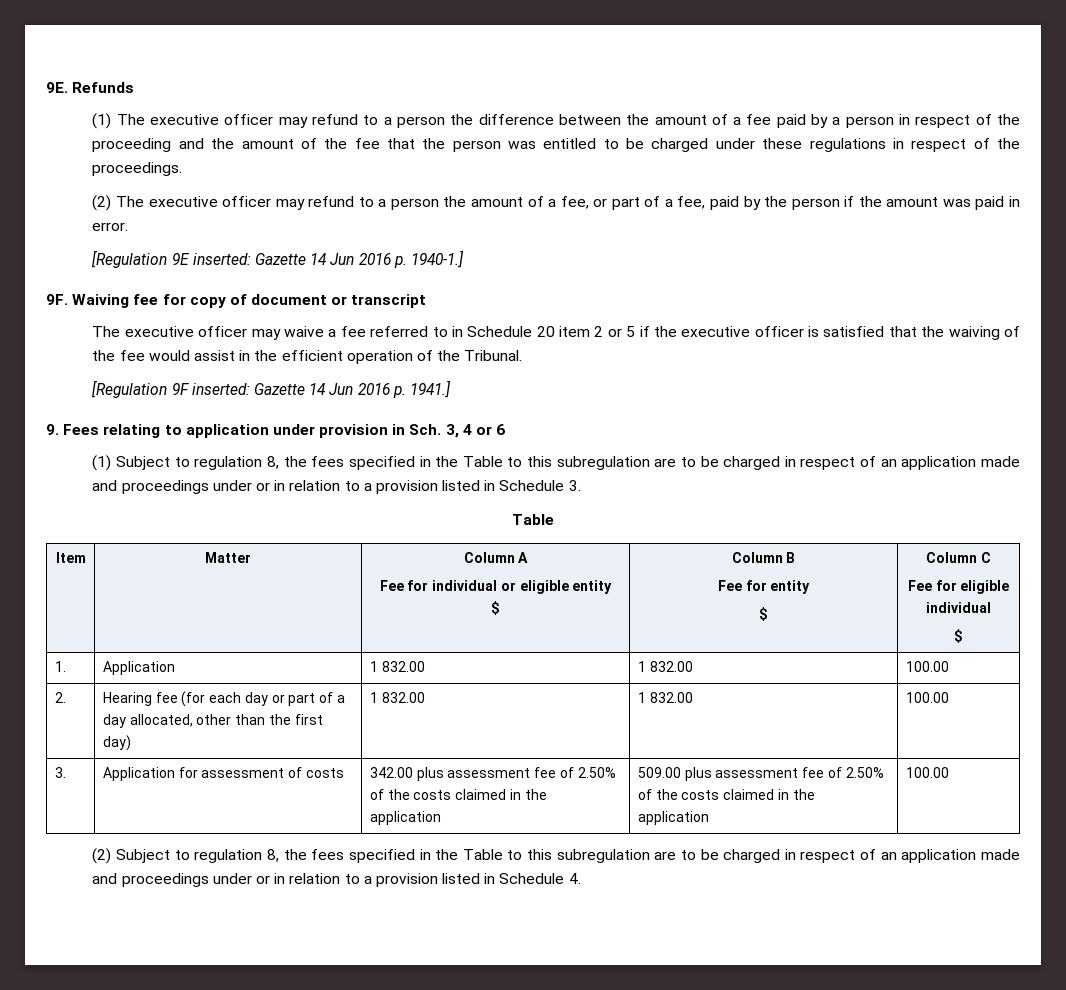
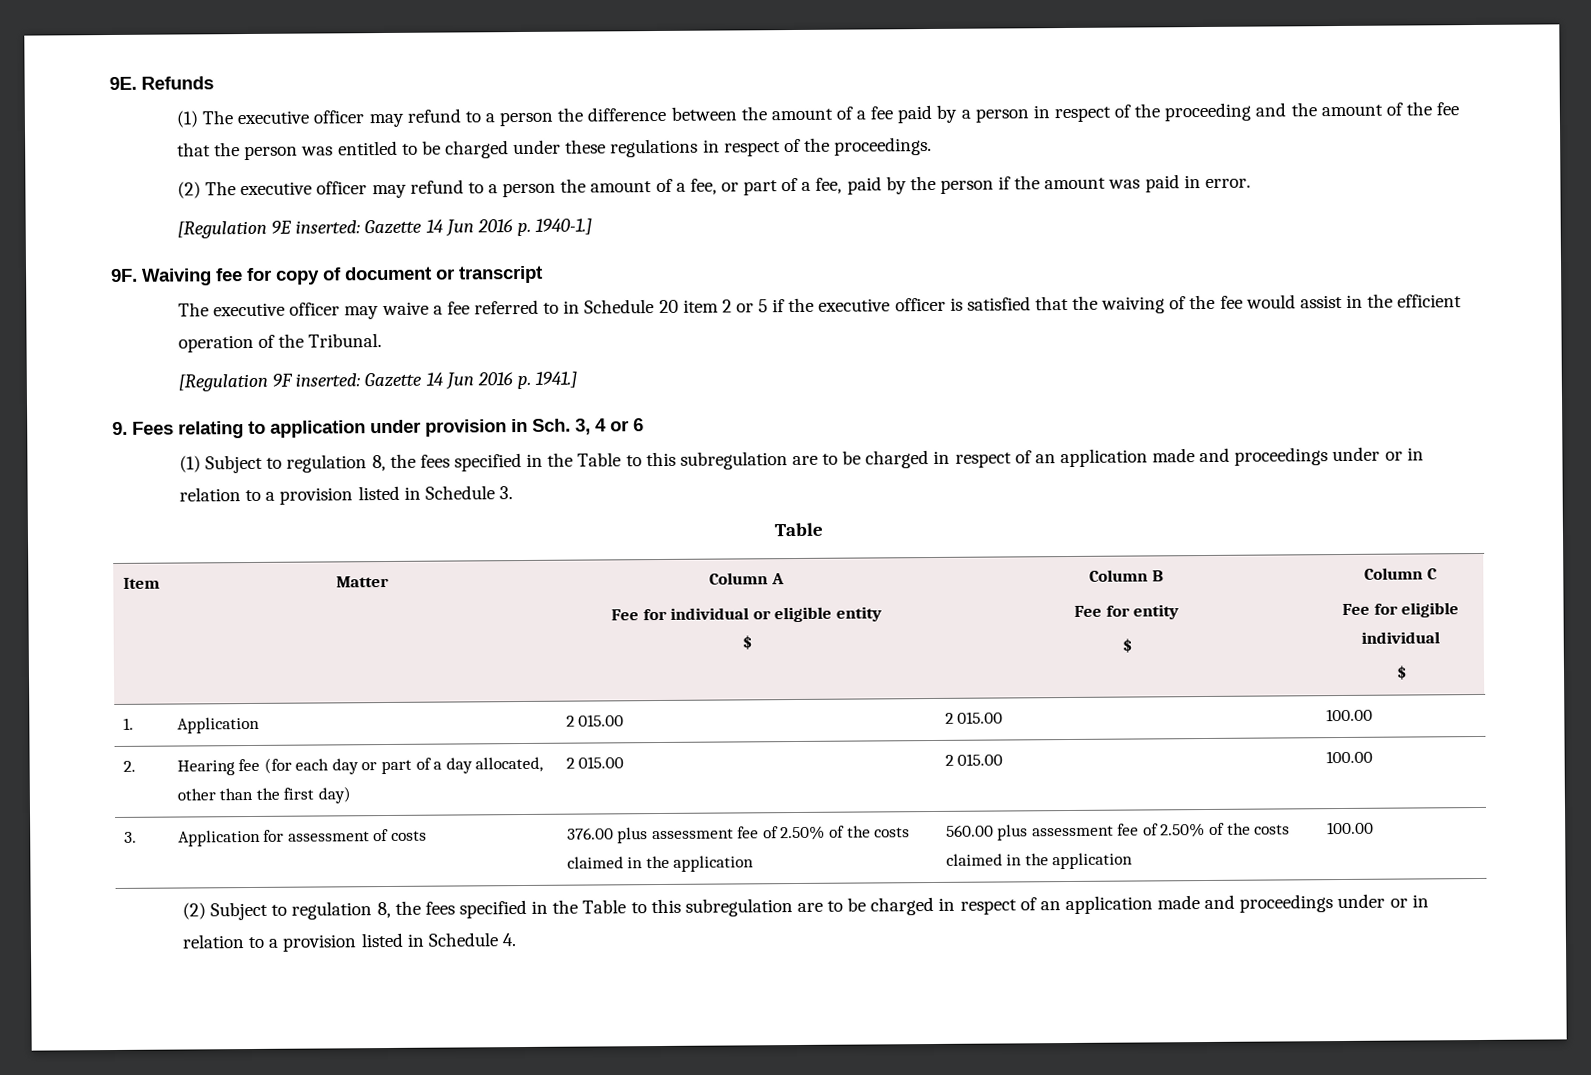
- 1. | Application | 1 832.00 | 1 832.00 | 100.00
+ 1. | Application | 2 015.00 | 2 015.00 | 100.00
- 2. | Hearing fee (for each day or part of a day allocated, other than the first day) | 1 832.00 | 1 832.00 | 100.00
+ 2. | Hearing fee (for each day or part of a day allocated, other than the first day) | 2 015.00 | 2 015.00 | 100.00
- 3. | Application for assessment of costs | 342.00 plus assessment fee of 2.50% of the costs claimed in the application | 509.00 plus assessment fee of 2.50% of the costs claimed in the application | 100.00
+ 3. | Application for assessment of costs | 376.00 plus assessment fee of 2.50% of the costs claimed in the application | 560.00 plus assessment fee of 2.50% of the costs claimed in the application | 100.00

